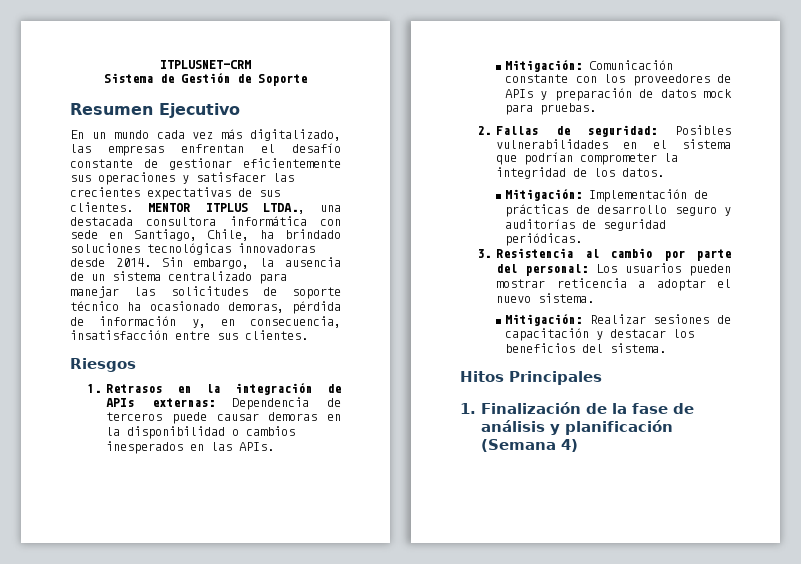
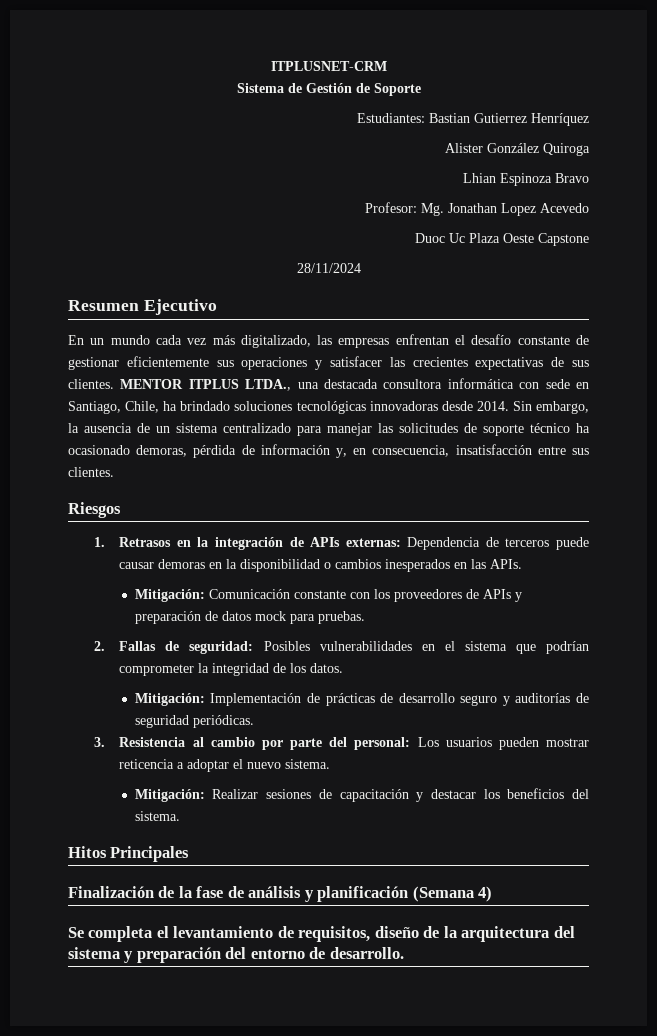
+ Estudiantes: Bastian Gutierrez Henríquez
+ Alister González Quiroga
+ Lhian Espinoza Bravo
+ Profesor: Mg. Jonathan Lopez Acevedo
+ Duoc Uc Plaza Oeste Capstone
+ 28/11/2024
- 1. Finalización de la fase de análisis y planificación (Semana 4)
+ Finalización de la fase de análisis y planificación (Semana 4)
+ Se completa el levantamiento de requisitos, diseño de la arquitectura del sistema y preparación del entorno de desarrollo.

